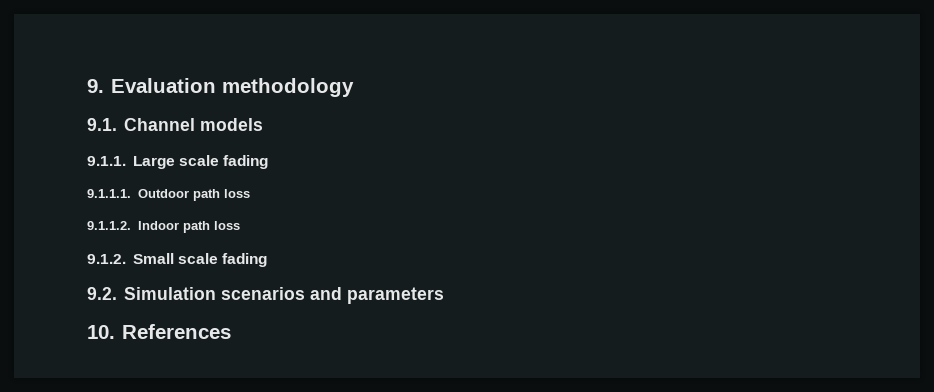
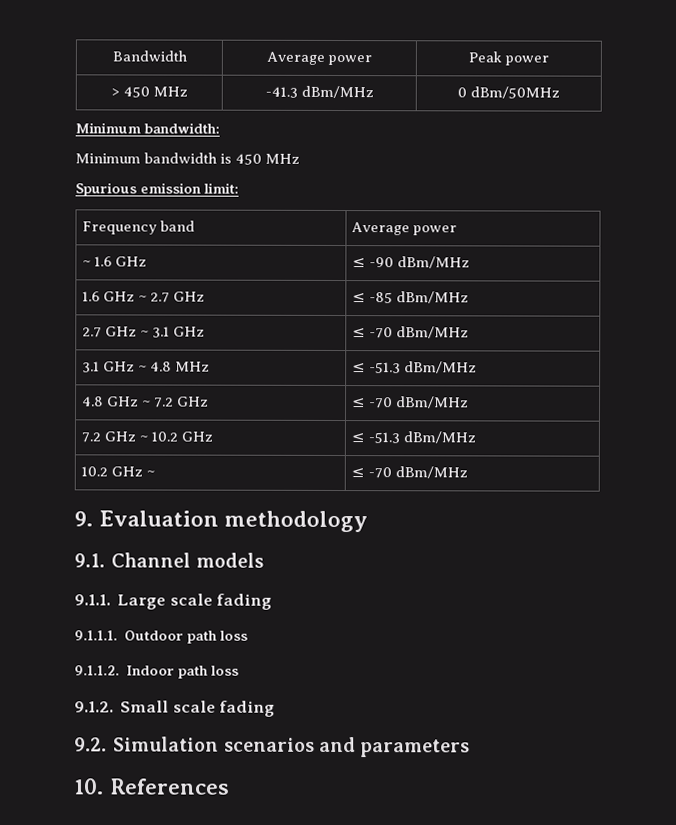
+ Bandwidth | Average power | Peak power
+ > 450 MHz | -41.3 dBm/MHz | 0 dBm/50MHz
+ Minimum bandwidth:
+ Minimum bandwidth is 450 MHz
+ Spurious emission limit:
+ Frequency band | Average power
+ ~ 1.6 GHz | ≤ -90 dBm/MHz
+ 1.6 GHz ~ 2.7 GHz | ≤ -85 dBm/MHz
+ 2.7 GHz ~ 3.1 GHz | ≤ -70 dBm/MHz
+ 3.1 GHz ~ 4.8 MHz | ≤ -51.3 dBm/MHz
+ 4.8 GHz ~ 7.2 GHz | ≤ -70 dBm/MHz
+ 7.2 GHz ~ 10.2 GHz | ≤ -51.3 dBm/MHz
+ 10.2 GHz ~ | ≤ -70 dBm/MHz

